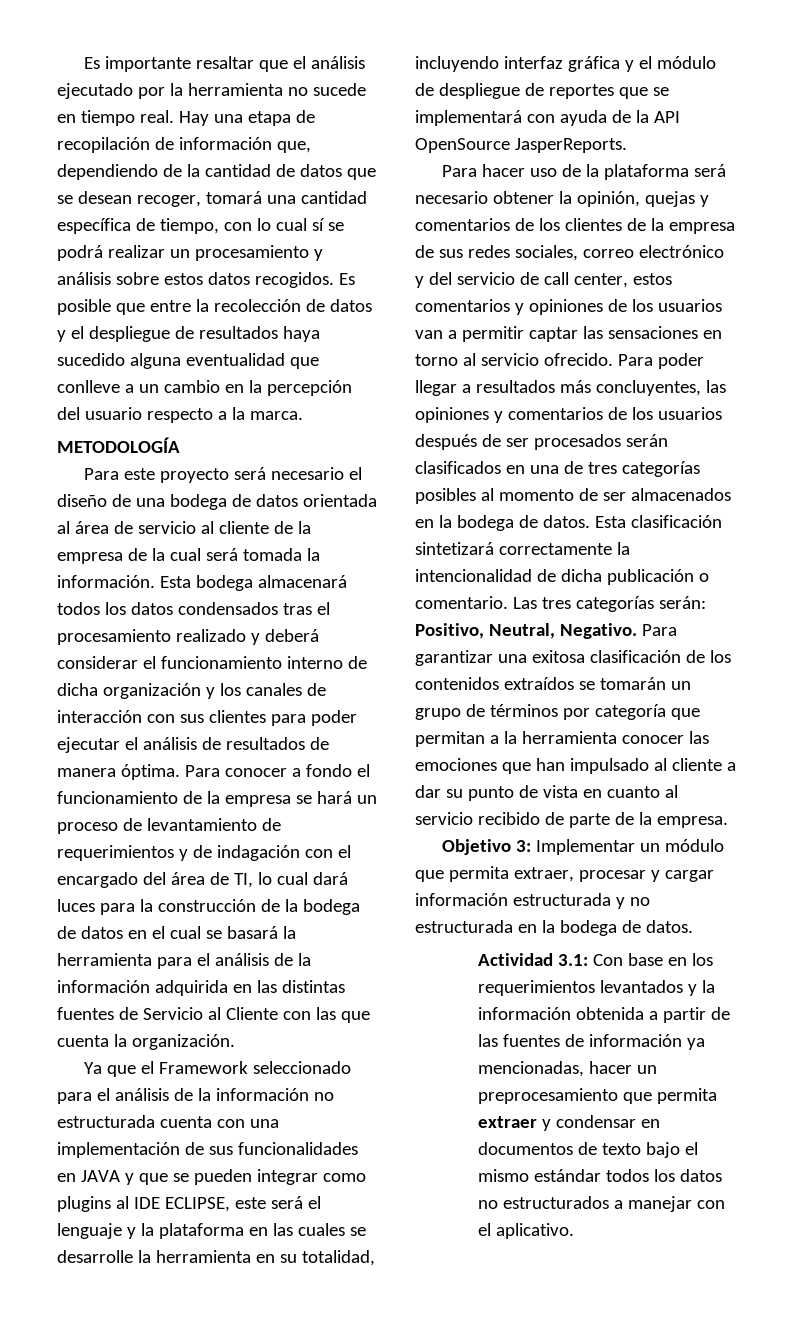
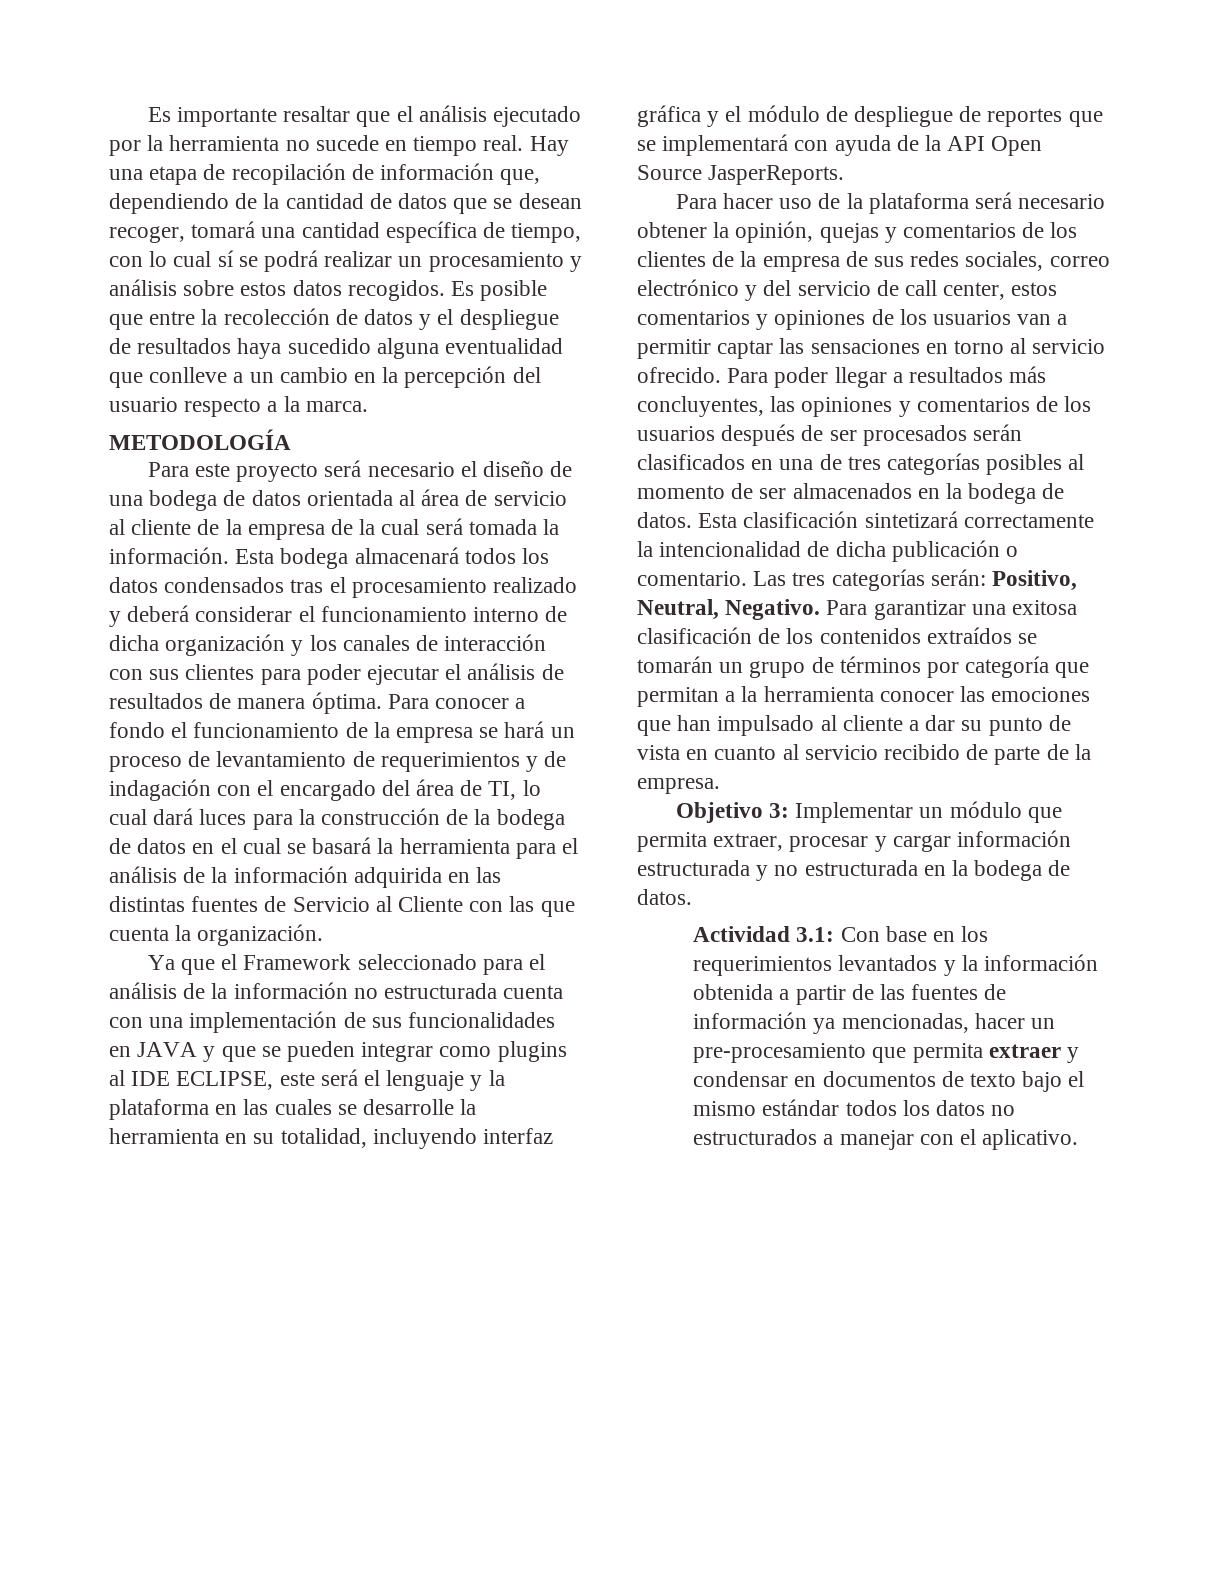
- Ya que el Framework seleccionado para el análisis de la información no estructurada cuenta con una implementación de sus funcionalidades en JAVA y que se pueden integrar como plugins al IDE ECLIPSE, este será el lenguaje y la plataforma en las cuales se desarrolle la herramienta en su totalidad, incluyendo interfaz gráfica y el módulo de despliegue de reportes que se implementará con ayuda de la API OpenSource JasperReports.
+ Ya que el Framework seleccionado para el análisis de la información no estructurada cuenta con una implementación de sus funcionalidades en JAVA y que se pueden integrar como plugins al IDE ECLIPSE, este será el lenguaje y la plataforma en las cuales se desarrolle la herramienta en su totalidad, incluyendo interfaz gráfica y el módulo de despliegue de reportes que se implementará con ayuda de la API Open Source JasperReports.
- Actividad 3.1: Con base en los requerimientos levantados y la información obtenida a partir de las fuentes de información ya mencionadas, hacer un preprocesamiento que permita extraer y condensar en documentos de texto bajo el mismo estándar todos los datos no estructurados a manejar con el aplicativo.
+ Actividad 3.1: Con base en los requerimientos levantados y la información obtenida a partir de las fuentes de información ya mencionadas, hacer un pre-procesamiento que permita extraer y condensar en documentos de texto bajo el mismo estándar todos los datos no estructurados a manejar con el aplicativo.

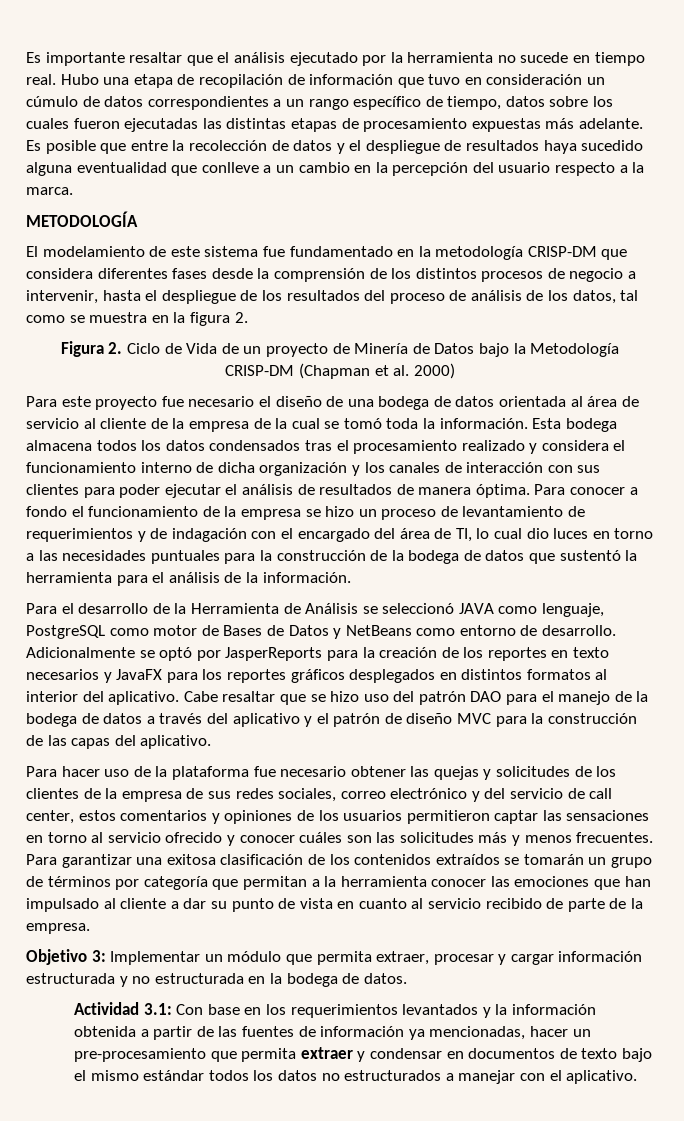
- Hay una etapa de recopilación de información que, dependiendo de la cantidad de datos que se desean recoger, tomará una cantidad específica de tiempo, con lo cual sí se podrá realizar un procesamiento y análisis sobre estos datos recogidos.
+ Hubo una etapa de recopilación de información que tuvo en consideración un cúmulo de datos correspondientes a un rango específico de tiempo, datos sobre los cuales fueron ejecutadas las distintas etapas de procesamiento expuestas más adelante.
+ El modelamiento de este sistema fue fundamentado en la metodología CRISP-DM que considera diferentes fases desde la comprensión de los distintos procesos de negocio a intervenir, hasta el despliegue de los resultados del proceso de análisis de los datos, tal como se muestra en la figura 2.
+ Figura 2. Ciclo de Vida de un proyecto de Minería de Datos bajo la Metodología CRISP-DM (Chapman et al. 2000)
- Para este proyecto será necesario el diseño de una bodega de datos orientada al área de servicio al cliente de la empresa de la cual será tomada la información.
+ Para este proyecto fue necesario el diseño de una bodega de datos orientada al área de servicio al cliente de la empresa de la cual se tomó toda la información.
- Esta bodega almacenará todos los datos condensados tras el procesamiento realizado y deberá considerar el funcionamiento interno de dicha organización y los canales de interacción con sus clientes para poder ejecutar el análisis de resultados de manera óptima.
+ Esta bodega almacena todos los datos condensados tras el procesamiento realizado y considera el funcionamiento interno de dicha organización y los canales de interacción con sus clientes para poder ejecutar el análisis de resultados de manera óptima.
- Para conocer a fondo el funcionamiento de la empresa se hará un proceso de levantamiento de requerimientos y de indagación con el encargado del área de TI, lo cual dará luces para la construcción de la bodega de datos en el cual se basará la herramienta para el análisis de la información adquirida en las distintas fuentes de Servicio al Cliente con las que cuenta la organización.
- Ya que el Framework seleccionado para el análisis de la información no estructurada cuenta con una implementación de sus funcionalidades en JAVA y que se pueden integrar como plugins al IDE ECLIPSE, este será el lenguaje y la plataforma en las cuales se desarrolle la herramienta en su totalidad, incluyendo interfaz gráfica y el módulo de despliegue de reportes que se implementará con ayuda de la API Open Source JasperReports.
+ Para conocer a fondo el funcionamiento de la empresa se hizo un proceso de levantamiento de requerimientos y de indagación con el encargado del área de TI, lo cual dio luces en torno a las necesidades puntuales para la construcción de la bodega de datos que sustentó la herramienta para el análisis de la información.
+ Para el desarrollo de la Herramienta de Análisis se seleccionó JAVA como lenguaje, PostgreSQL como motor de Bases de Datos y NetBeans como entorno de desarrollo. Adicionalmente se optó por JasperReports para la creación de los reportes en texto necesarios y JavaFX para los reportes gráficos desplegados en distintos formatos al interior del aplicativo. Cabe resaltar que se hizo uso del patrón DAO para el manejo de la bodega de datos a través del aplicativo y el patrón de diseño MVC para la construcción de las capas del aplicativo.
- Para hacer uso de la plataforma será necesario obtener la opinión, quejas y comentarios de los clientes de la empresa de sus redes sociales, correo electrónico y del servicio de call center, estos comentarios y opiniones de los usuarios van a permitir captar las sensaciones en torno al servicio ofrecido. Para poder llegar a resultados más concluyentes, las opiniones y comentarios de los usuarios después de ser procesados serán clasificados en una de tres categorías posibles al momento de ser almacenados en la bodega de datos. Esta clasificación sintetizará correctamente la intencionalidad de dicha publicación o comentario. Las tres categorías serán: Positivo, Neutral, Negativo.
+ Para hacer uso de la plataforma fue necesario obtener las quejas y solicitudes de los clientes de la empresa de sus redes sociales, correo electrónico y del servicio de call center, estos comentarios y opiniones de los usuarios permitieron captar las sensaciones en torno al servicio ofrecido y conocer cuáles son las solicitudes más y menos frecuentes.

